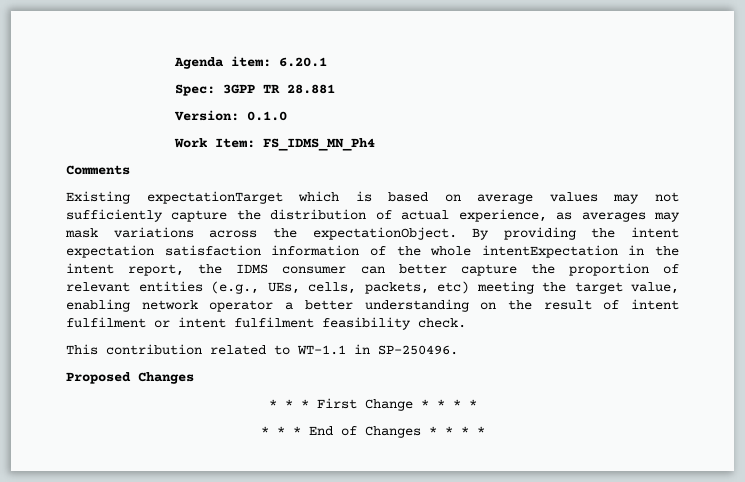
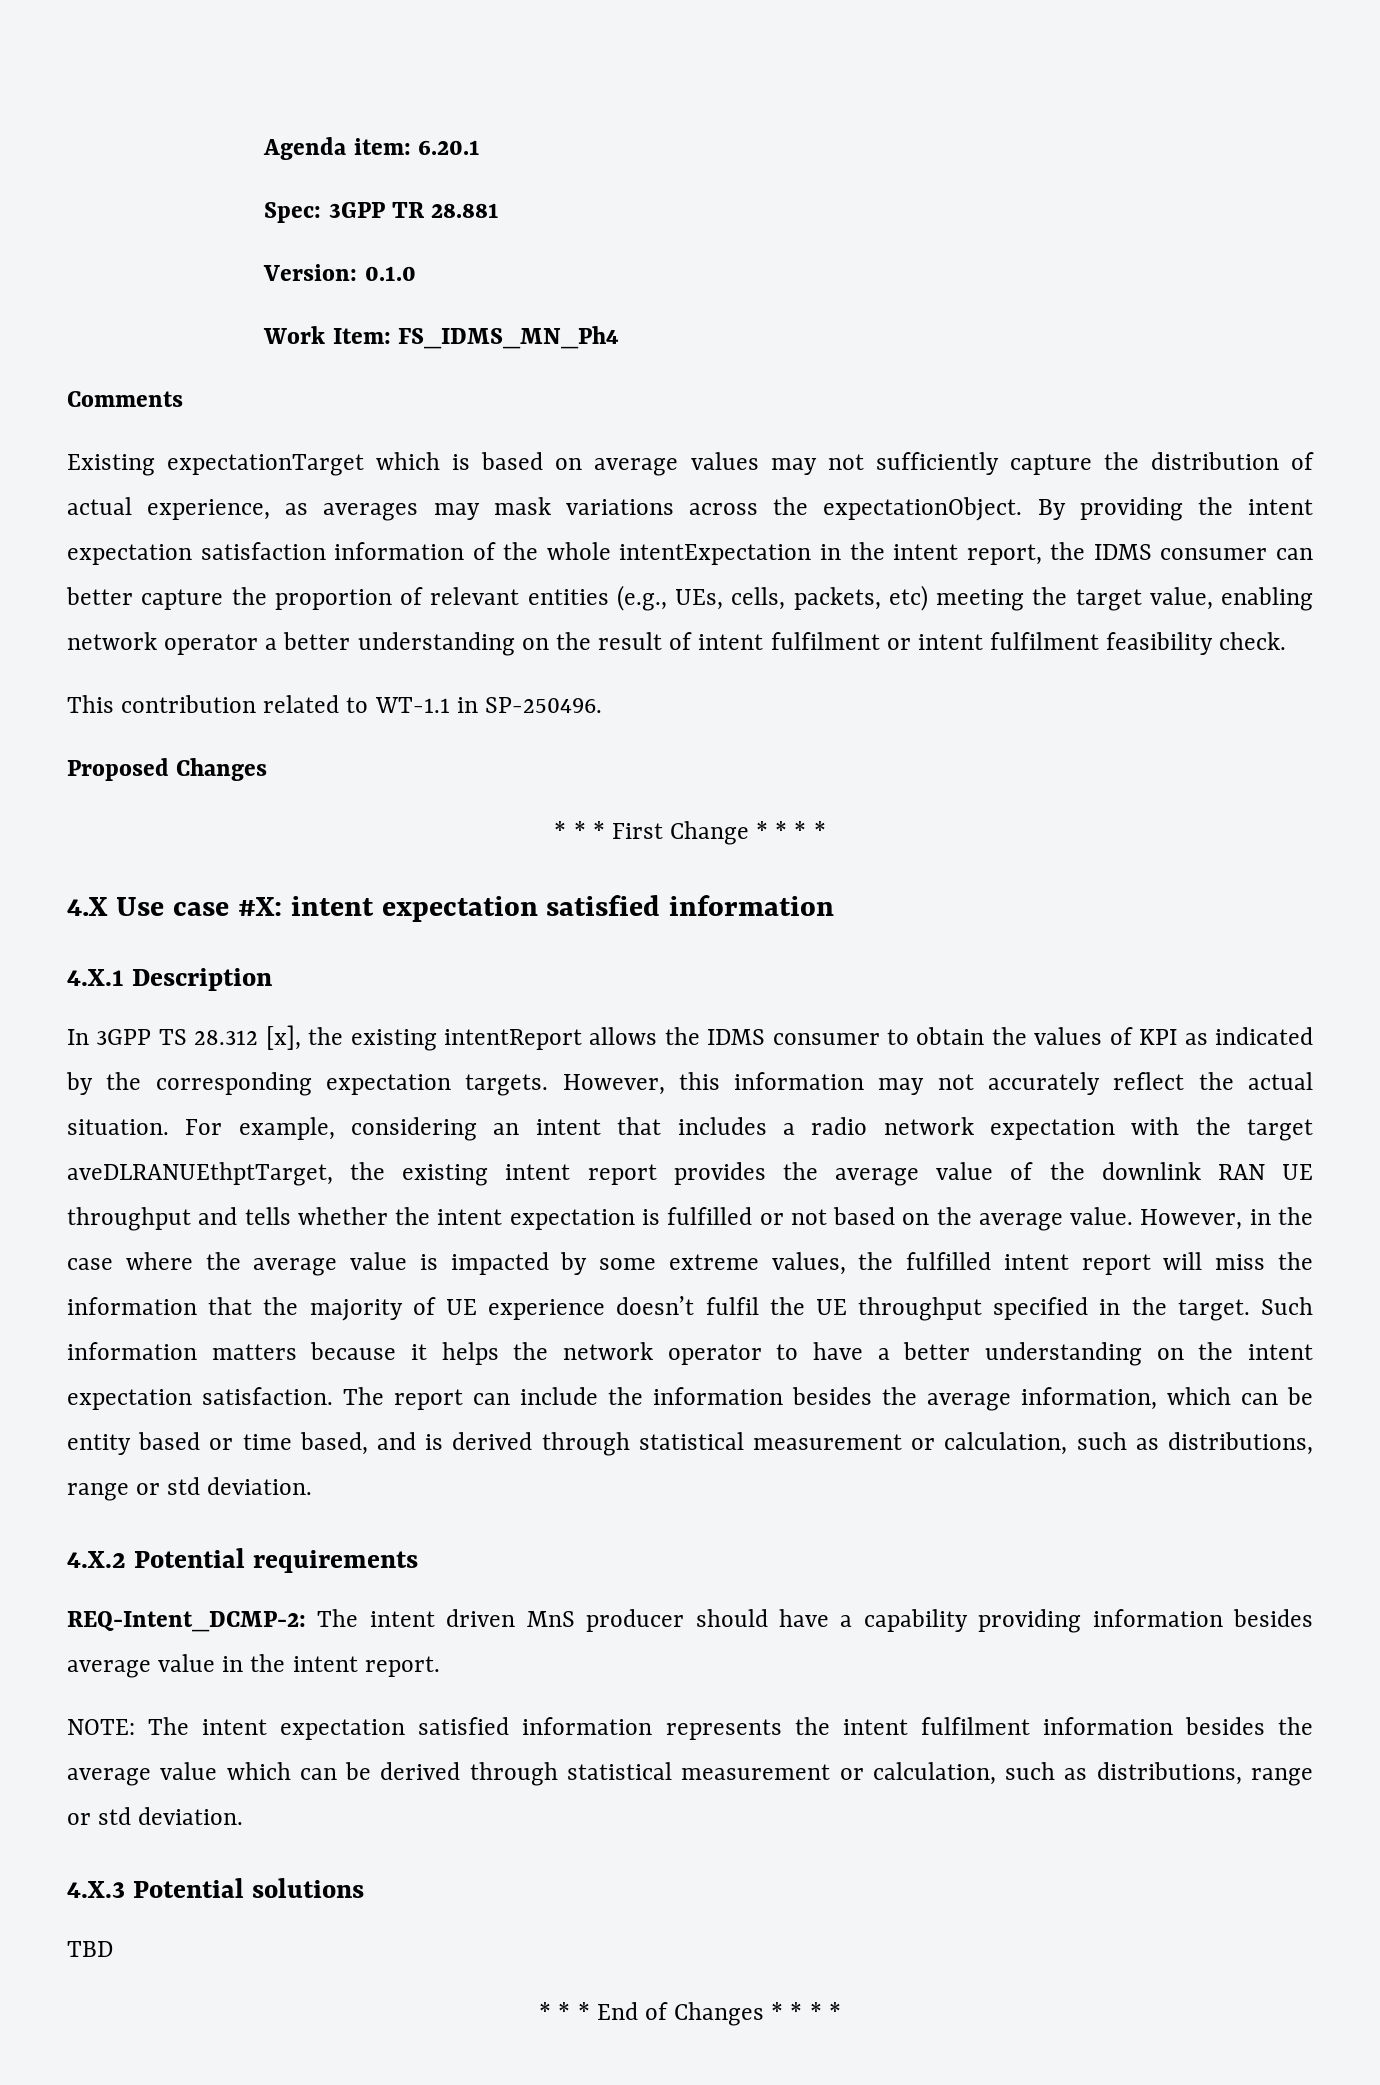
+ 4.X Use case #X: intent expectation satisfied information
+ 4.X.1 Description
+ In 3GPP TS 28.312 [x], the existing intentReport allows the IDMS consumer to obtain the values of KPI as indicated by the corresponding expectation targets. However, this information may not accurately reflect the actual situation. For example, considering an intent that includes a radio network expectation with the target aveDLRANUEthptTarget, the existing intent report provides the average value of the downlink RAN UE throughput and tells whether the intent expectation is fulfilled or not based on the average value. However, in the case where the average value is impacted by some extreme values, the fulfilled intent report will miss the information that the majority of UE experience doesn’t fulfil the UE throughput specified in the target. Such information matters because it helps the network operator to have a better understanding on the intent expectation satisfaction. The report can include the information besides the average information, which can be entity based or time based, and is derived through statistical measurement or calculation, such as distributions, range or std deviation.
+ 4.X.2 Potential requirements
+ REQ-Intent_DCMP-2: The intent driven MnS producer should have a capability providing information besides average value in the intent report.
+ NOTE: The intent expectation satisfied information represents the intent fulfilment information besides the average value which can be derived through statistical measurement or calculation, such as distributions, range or std deviation.
+ 4.X.3 Potential solutions
+ TBD

